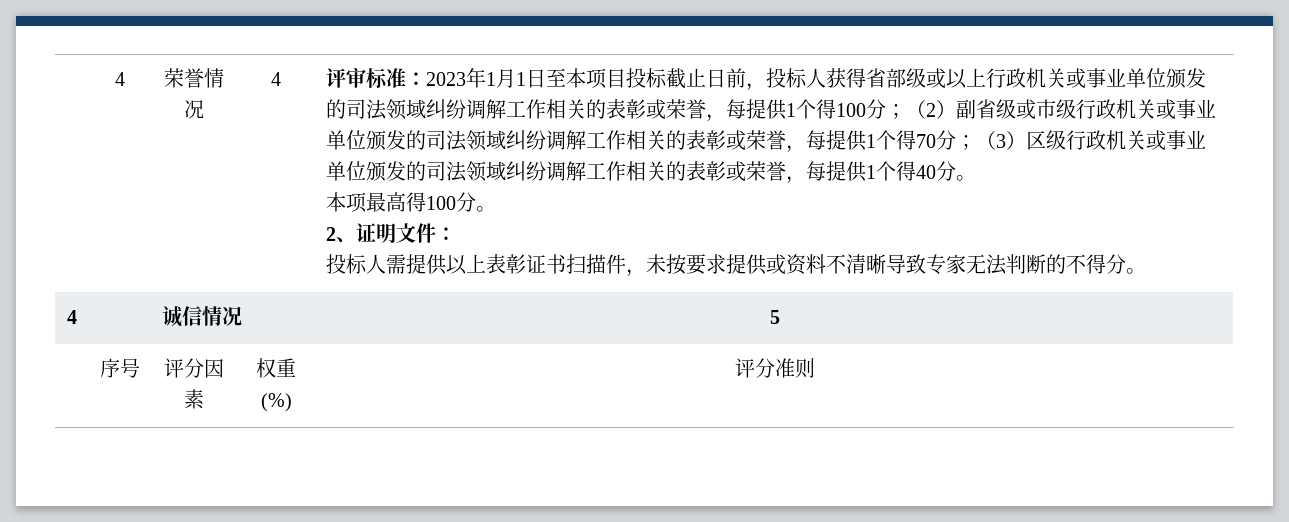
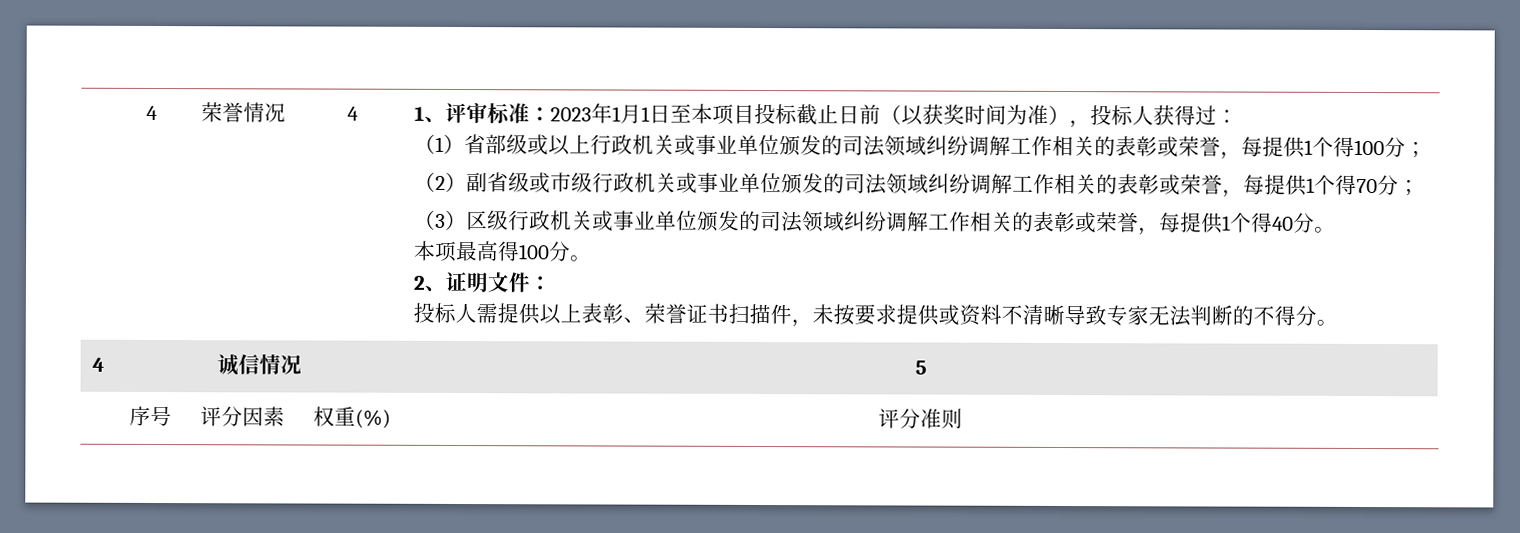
- 评审标准：
+ 1、评审标准：
- 2023年1月1日至本项目投标截止日前，投标人获得省部级或以上行政机关或事业单位颁发的司法领域纠纷调解工作相关的表彰或荣誉，每提供1个得100分；（2）副省级或市级行政机关或事业单位颁发的司法领域纠纷调解工作相关的表彰或荣誉，每提供1个得70分；（3）区级行政机关或事业单位颁发的司法领域纠纷调解工作相关的表彰或荣誉，每提供1个得40分。
+ 2023年1月1日至本项目投标截止日前（以获奖时间为准），投标人获得过：
+ （1）省部级或以上行政机关或事业单位颁发的司法领域纠纷调解工作相关的表彰或荣誉，每提供1个得100分；
+ （2）副省级或市级行政机关或事业单位颁发的司法领域纠纷调解工作相关的表彰或荣誉，每提供1个得70分；
+ （3）区级行政机关或事业单位颁发的司法领域纠纷调解工作相关的表彰或荣誉，每提供1个得40分。
- 投标人需提供以上表彰证书扫描件，未按要求提供或资料不清晰导致专家无法判断的不得分。
+ 投标人需提供以上表彰、荣誉证书扫描件，未按要求提供或资料不清晰导致专家无法判断的不得分。

